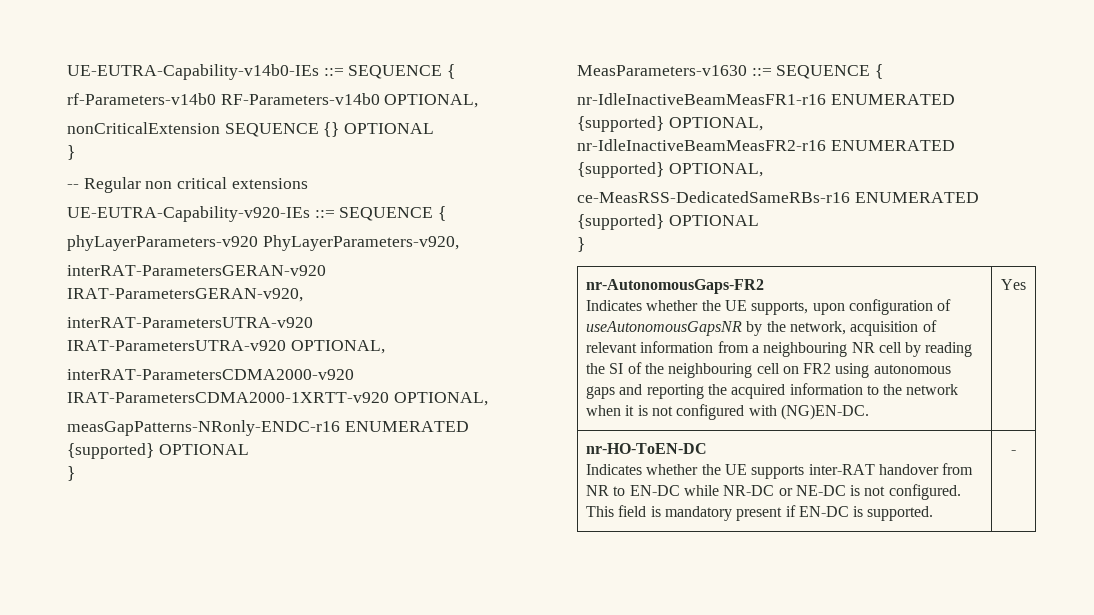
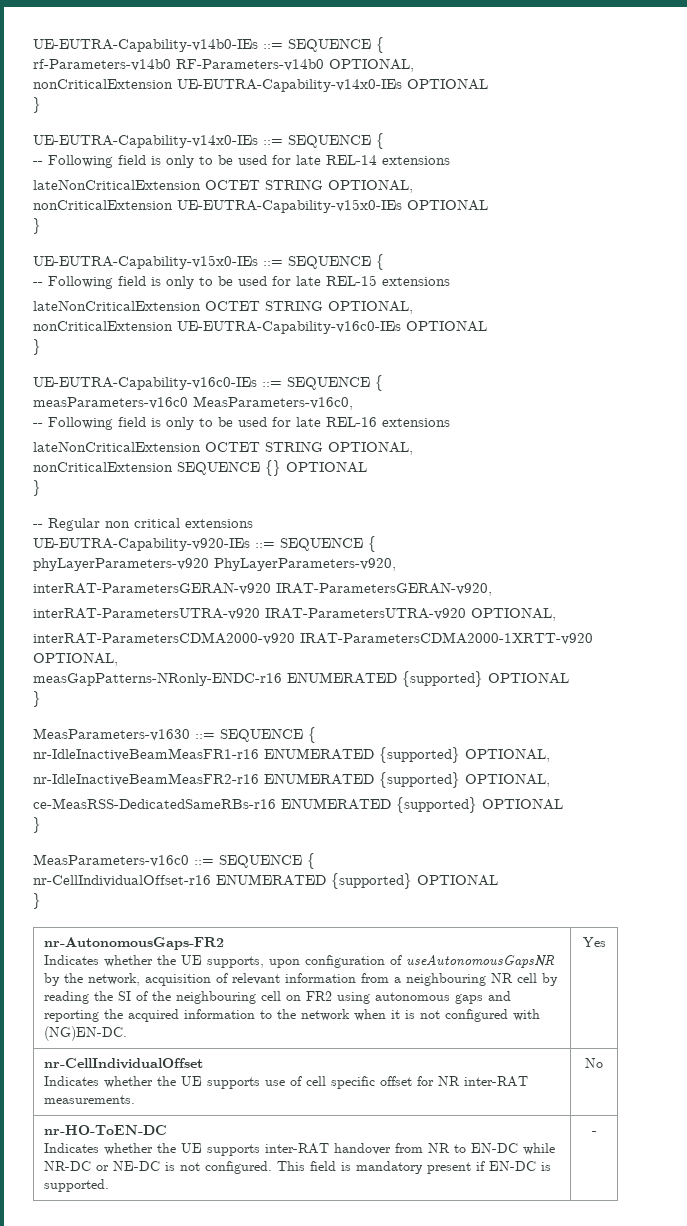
+ nonCriticalExtension UE-EUTRA-Capability-v14x0-IEs OPTIONAL
+ }
+ UE-EUTRA-Capability-v14x0-IEs ::= SEQUENCE {
+ -- Following field is only to be used for late REL-14 extensions
+ lateNonCriticalExtension OCTET STRING OPTIONAL,
+ nonCriticalExtension UE-EUTRA-Capability-v15x0-IEs OPTIONAL
+ }
+ UE-EUTRA-Capability-v15x0-IEs ::= SEQUENCE {
+ -- Following field is only to be used for late REL-15 extensions
+ lateNonCriticalExtension OCTET STRING OPTIONAL,
+ nonCriticalExtension UE-EUTRA-Capability-v16c0-IEs OPTIONAL
+ }
+ UE-EUTRA-Capability-v16c0-IEs ::= SEQUENCE {
+ measParameters-v16c0 MeasParameters-v16c0,
+ -- Following field is only to be used for late REL-16 extensions
+ lateNonCriticalExtension OCTET STRING OPTIONAL,
+ MeasParameters-v16c0 ::= SEQUENCE {
+ nr-CellIndividualOffset-r16 ENUMERATED {supported} OPTIONAL
+ }
+ nr-CellIndividualOffset
+ Indicates whether the UE supports use of cell specific offset for NR inter-RAT measurements. | No

